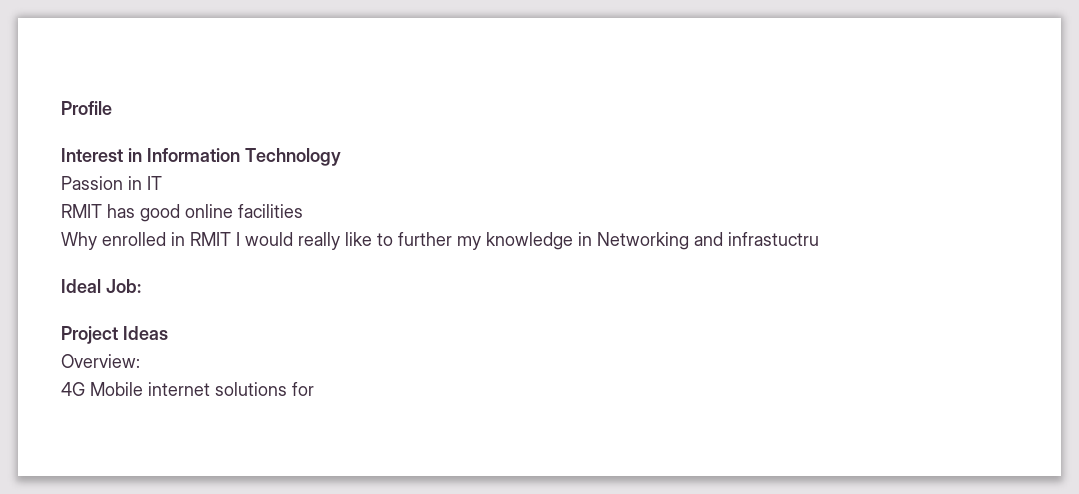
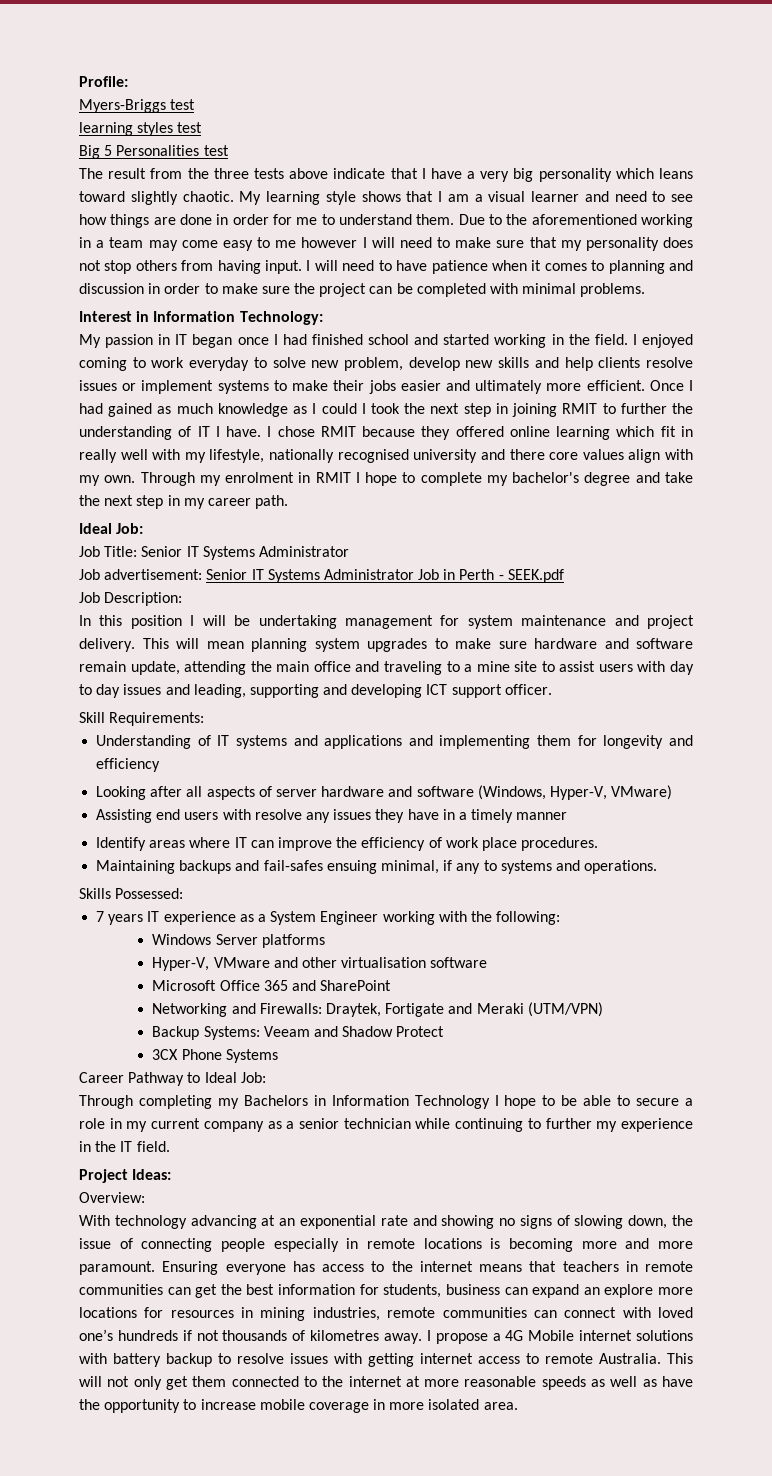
- Profile
+ Profile:
+ Myers-Briggs test
+ learning styles test
+ Big 5 Personalities test
+ The result from the three tests above indicate that I have a very big personality which leans toward slightly chaotic. My learning style shows that I am a visual learner and need to see how things are done in order for me to understand them. Due to the aforementioned working in a team may come easy to me however I will need to make sure that my personality does not stop others from having input. I will need to have patience when it comes to planning and discussion in order to make sure the project can be completed with minimal problems.
- Interest in Information Technology
- Passion in IT
- RMIT has good online facilities
- Why enrolled in RMIT I would really like to further my knowledge in Networking and infrastuctru
+ Interest in Information Technology:
+ My passion in IT began once I had finished school and started working in the field. I enjoyed coming to work everyday to solve new problem, develop new skills and help clients resolve issues or implement systems to make their jobs easier and ultimately more efficient. Once I had gained as much knowledge as I could I took the next step in joining RMIT to further the understanding of IT I have. I chose RMIT because they offered online learning which fit in really well with my lifestyle, nationally recognised university and there core values align with my own. Through my enrolment in RMIT I hope to complete my bachelor's degree and take the next step in my career path.
  Ideal Job:
+ Job Title: Senior IT Systems Administrator
+ Job advertisement: Senior IT Systems Administrator Job in Perth - SEEK.pdf
+ Job Description:
+ In this position I will be undertaking management for system maintenance and project delivery. This will mean planning system upgrades to make sure hardware and software remain update, attending the main office and traveling to a mine site to assist users with day to day issues and leading, supporting and developing ICT support officer.
+ Skill Requirements:
+ Understanding of IT systems and applications and implementing them for longevity and efficiency
+ Looking after all aspects of server hardware and software (Windows, Hyper-V, VMware)
+ Assisting end users with resolve any issues they have in a timely manner
+ Identify areas where IT can improve the efficiency of work place procedures.
+ Maintaining backups and fail-safes ensuing minimal, if any to systems and operations.
+ Skills Possessed:
+ 7 years IT experience as a System Engineer working with the following:
+ Windows Server platforms
+ Hyper-V, VMware and other virtualisation software
+ Microsoft Office 365 and SharePoint
+ Networking and Firewalls: Draytek, Fortigate and Meraki (UTM/VPN)
+ Backup Systems: Veeam and Shadow Protect
+ 3CX Phone Systems
+ Career Pathway to Ideal Job:
+ Through completing my Bachelors in Information Technology I hope to be able to secure a role in my current company as a senior technician while continuing to further my experience in the IT field.
- Project Ideas
+ Project Ideas:
- 4G Mobile internet solutions for
+ With technology advancing at an exponential rate and showing no signs of slowing down, the issue of connecting people especially in remote locations is becoming more and more paramount. Ensuring everyone has access to the internet means that teachers in remote communities can get the best information for students, business can expand an explore more locations for resources in mining industries, remote communities can connect with loved one’s hundreds if not thousands of kilometres away. I propose a 4G Mobile internet solutions with battery backup to resolve issues with getting internet access to remote Australia. This will not only get them connected to the internet at more reasonable speeds as well as have the opportunity to increase mobile coverage in more isolated area.

